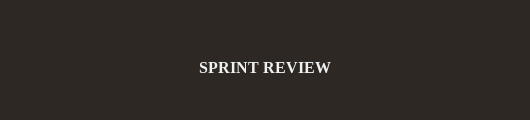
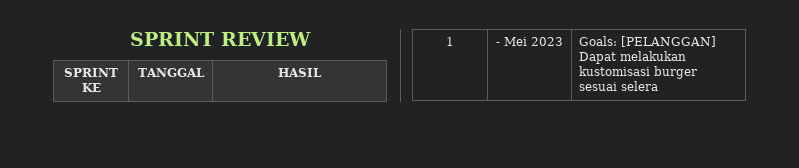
+ SPRINT KE | TANGGAL | HASIL
+ 1 | - Mei 2023 | Goals: [PELANGGAN] Dapat melakukan kustomisasi burger sesuai selera

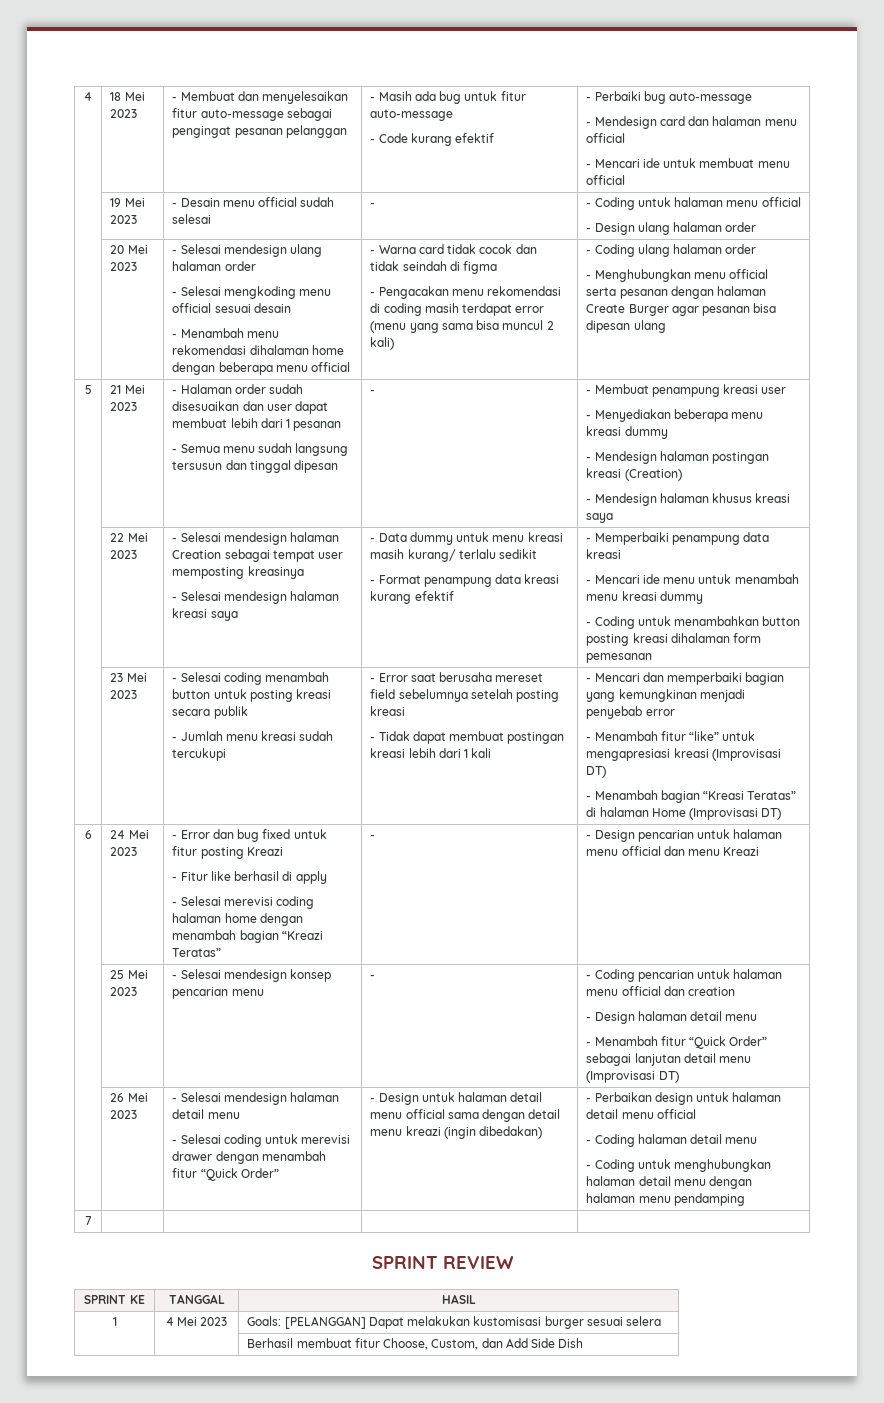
+ 4 | 18 Mei 2023 | - Membuat dan menyelesaikan fitur auto-message sebagai pengingat pesanan pelanggan | - Masih ada bug untuk fitur auto-message
+ - Code kurang efektif | - Perbaiki bug auto-message
+ - Mendesign card dan halaman menu official
+ - Mencari ide untuk membuat menu official
+ | 19 Mei 2023 | - Desain menu official sudah selesai | - | - Coding untuk halaman menu official
+ - Design ulang halaman order
+ | 20 Mei 2023 | - Selesai mendesign ulang halaman order
+ - Selesai mengkoding menu official sesuai desain
+ - Menambah menu rekomendasi dihalaman home dengan beberapa menu official | - Warna card tidak cocok dan tidak seindah di figma
+ - Pengacakan menu rekomendasi di coding masih terdapat error (menu yang sama bisa muncul 2 kali) | - Coding ulang halaman order
+ - Menghubungkan menu official serta pesanan dengan halaman Create Burger agar pesanan bisa dipesan ulang
+ 5 | 21 Mei 2023 | - Halaman order sudah disesuaikan dan user dapat membuat lebih dari 1 pesanan
+ - Semua menu sudah langsung tersusun dan tinggal dipesan | - | - Membuat penampung kreasi user
+ - Menyediakan beberapa menu kreasi dummy
+ - Mendesign halaman postingan kreasi (Creation)
+ - Mendesign halaman khusus kreasi saya
+ | 22 Mei 2023 | - Selesai mendesign halaman Creation sebagai tempat user memposting kreasinya
+ - Selesai mendesign halaman kreasi saya | - Data dummy untuk menu kreasi masih kurang/ terlalu sedikit
+ - Format penampung data kreasi kurang efektif | - Memperbaiki penampung data kreasi
+ - Mencari ide menu untuk menambah menu kreasi dummy
+ - Coding untuk menambahkan button posting kreasi dihalaman form pemesanan
+ | 23 Mei 2023 | - Selesai coding menambah button untuk posting kreasi secara publik
+ - Jumlah menu kreasi sudah tercukupi | - Error saat berusaha mereset field sebelumnya setelah posting kreasi
+ - Tidak dapat membuat postingan kreasi lebih dari 1 kali | - Mencari dan memperbaiki bagian yang kemungkinan menjadi penyebab error
+ - Menambah fitur “like” untuk mengapresiasi kreasi (Improvisasi DT)
+ - Menambah bagian “Kreasi Teratas” di halaman Home (Improvisasi DT)
+ 6 | 24 Mei 2023 | - Error dan bug fixed untuk fitur posting Kreazi
+ - Fitur like berhasil di apply
+ - Selesai merevisi coding halaman home dengan menambah bagian “Kreazi Teratas” | - | - Design pencarian untuk halaman menu official dan menu Kreazi
+ | 25 Mei 2023 | - Selesai mendesign konsep pencarian menu | - | - Coding pencarian untuk halaman menu official dan creation
+ - Design halaman detail menu
+ - Menambah fitur “Quick Order” sebagai lanjutan detail menu (Improvisasi DT)
+ | 26 Mei 2023 | - Selesai mendesign halaman detail menu
+ - Selesai coding untuk merevisi drawer dengan menambah fitur “Quick Order” | - Design untuk halaman detail menu official sama dengan detail menu kreazi (ingin dibedakan) | - Perbaikan design untuk halaman detail menu official
+ - Coding halaman detail menu
+ - Coding untuk menghubungkan halaman detail menu dengan halaman menu pendamping
+ 7 | | | |
- 1 | - Mei 2023 | Goals: [PELANGGAN] Dapat melakukan kustomisasi burger sesuai selera
+ 1 | 4 Mei 2023 | Goals: [PELANGGAN] Dapat melakukan kustomisasi burger sesuai selera
+ | | Berhasil membuat fitur Choose, Custom, dan Add Side Dish

